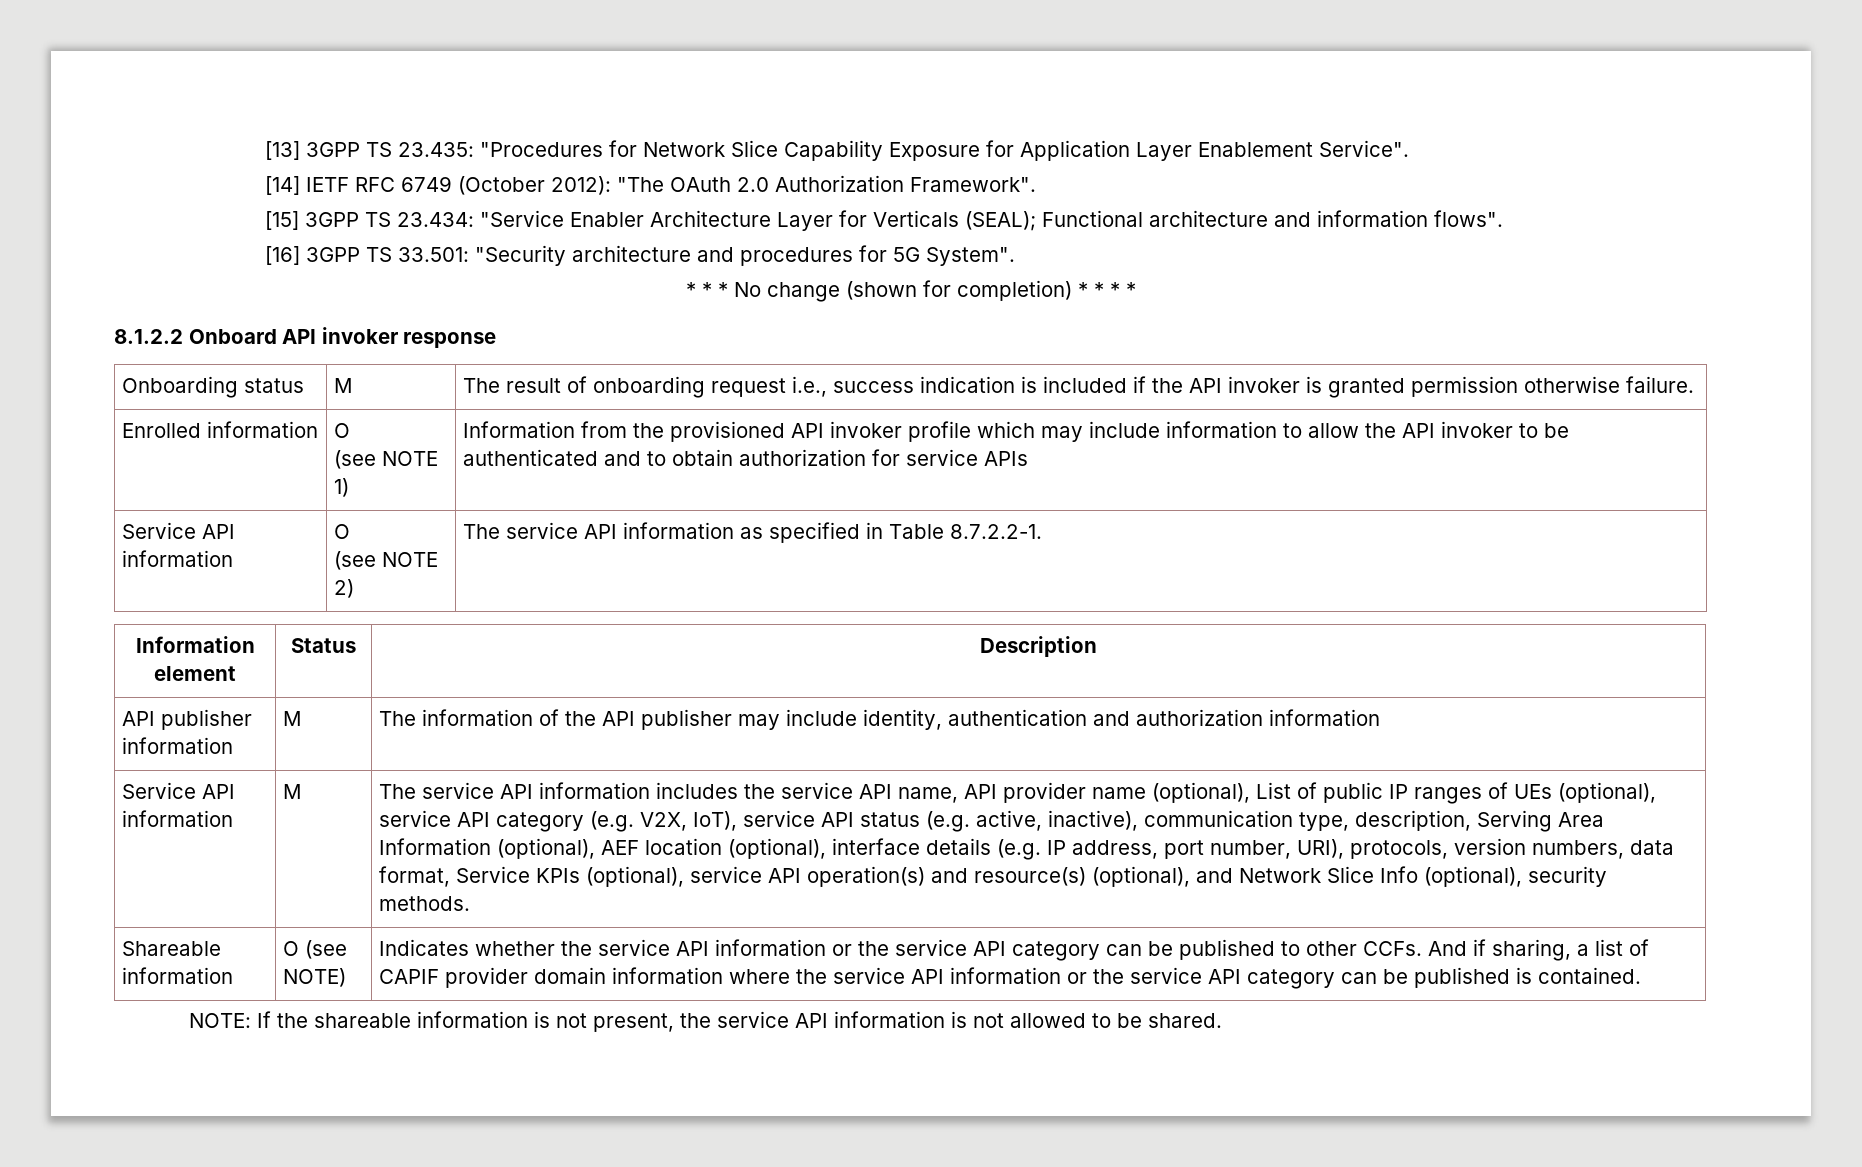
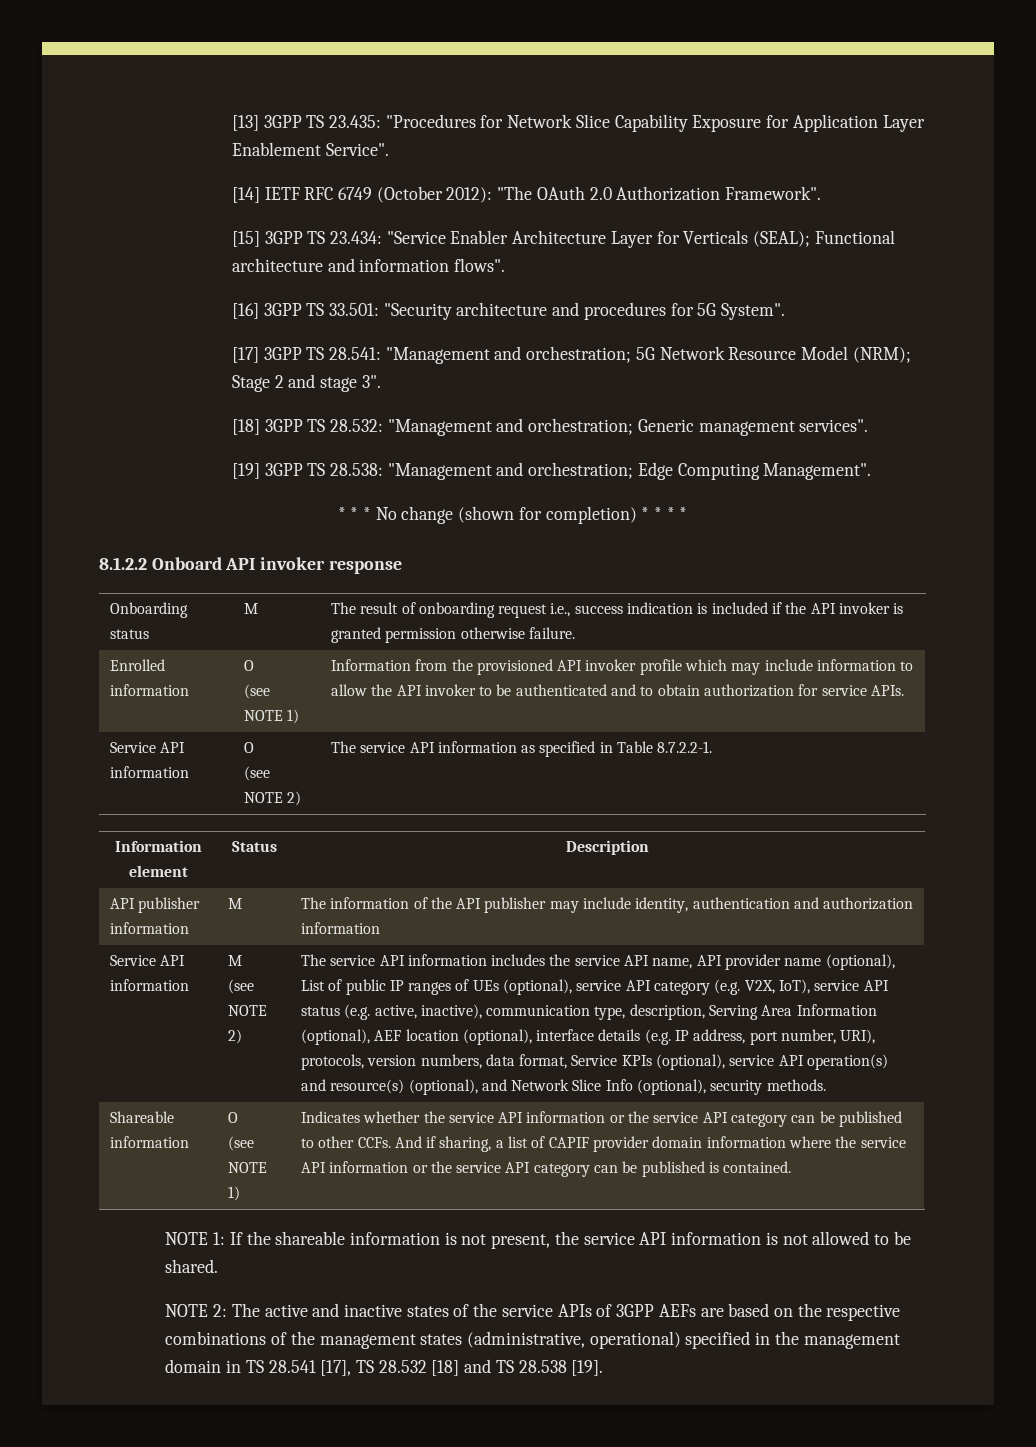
+ [17] 3GPP TS 28.541: "Management and orchestration; 5G Network Resource Model (NRM); Stage 2 and stage 3".
+ [18] 3GPP TS 28.532: "Management and orchestration; Generic management services".
+ [19] 3GPP TS 28.538: "Management and orchestration; Edge Computing Management".
  Enrolled information | O
- (see NOTE 1) | Information from the provisioned API invoker profile which may include information to allow the API invoker to be authenticated and to obtain authorization for service APIs
+ (see NOTE 1) | Information from the provisioned API invoker profile which may include information to allow the API invoker to be authenticated and to obtain authorization for service APIs.
  Service API information | M
+ (see NOTE 2)
- Shareable information | O (see NOTE)
+ Shareable information | O
+ (see NOTE 1)
- NOTE: If the shareable information is not present, the service API information is not allowed to be shared.
+ NOTE 1: If the shareable information is not present, the service API information is not allowed to be shared.
+ NOTE 2: The active and inactive states of the service APIs of 3GPP AEFs are based on the respective combinations of the management states (administrative, operational) specified in the management domain in TS 28.541 [17], TS 28.532 [18] and TS 28.538 [19].

